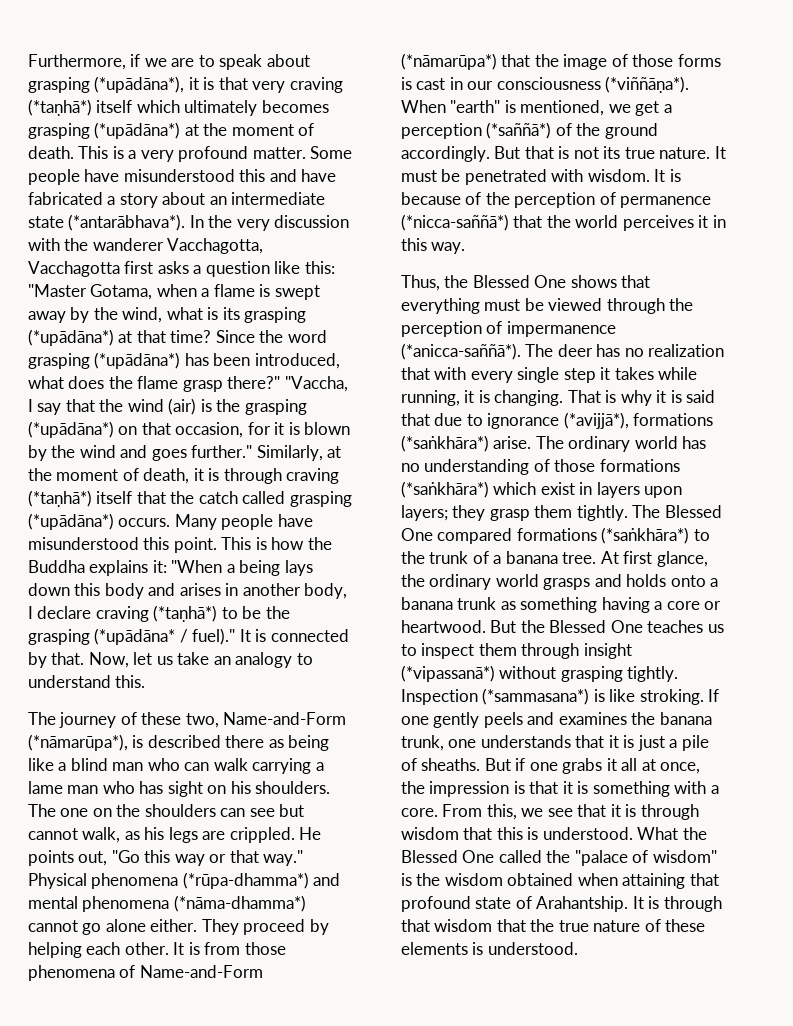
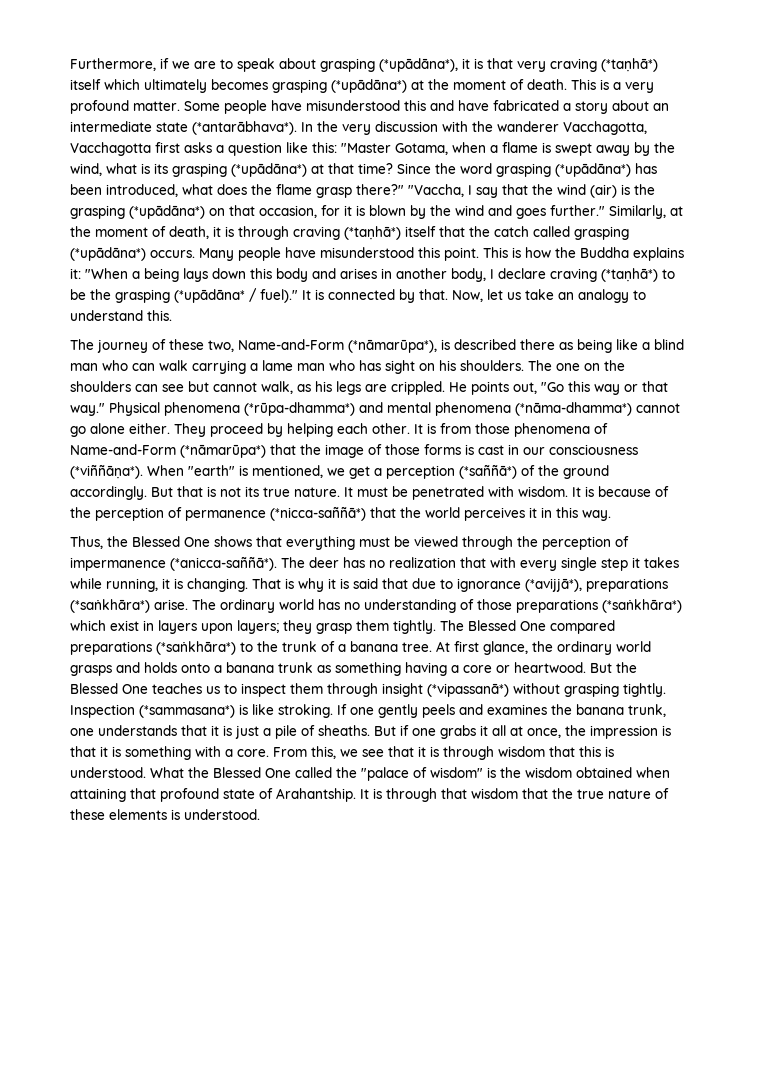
- That is why it is said that due to ignorance (*avijjā*), formations (*saṅkhāra*) arise.
+ That is why it is said that due to ignorance (*avijjā*), preparations (*saṅkhāra*) arise.
- The ordinary world has no understanding of those formations (*saṅkhāra*) which exist in layers upon layers; they grasp them tightly.
+ The ordinary world has no understanding of those preparations (*saṅkhāra*) which exist in layers upon layers; they grasp them tightly.
- The Blessed One compared formations (*saṅkhāra*) to the trunk of a banana tree.
+ The Blessed One compared preparations (*saṅkhāra*) to the trunk of a banana tree.

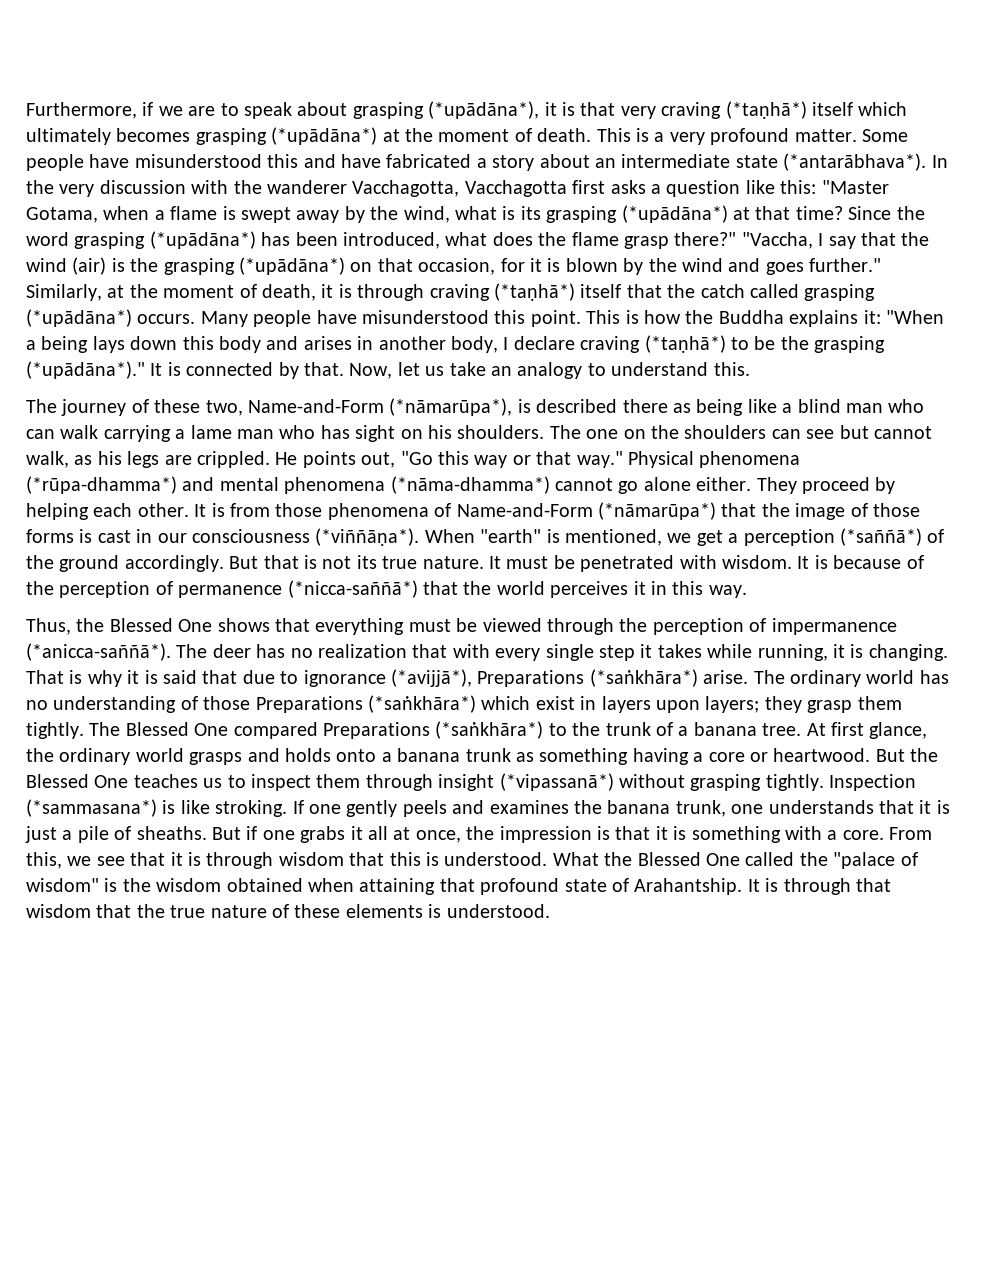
- This is how the Buddha explains it: "When a being lays down this body and arises in another body, I declare craving (*taṇhā*) to be the grasping (*upādāna* / fuel)."
+ This is how the Buddha explains it: "When a being lays down this body and arises in another body, I declare craving (*taṇhā*) to be the grasping (*upādāna*)."
- That is why it is said that due to ignorance (*avijjā*), preparations (*saṅkhāra*) arise.
+ That is why it is said that due to ignorance (*avijjā*), Preparations (*saṅkhāra*) arise.
- The ordinary world has no understanding of those preparations (*saṅkhāra*) which exist in layers upon layers; they grasp them tightly.
+ The ordinary world has no understanding of those Preparations (*saṅkhāra*) which exist in layers upon layers; they grasp them tightly.
- The Blessed One compared preparations (*saṅkhāra*) to the trunk of a banana tree.
+ The Blessed One compared Preparations (*saṅkhāra*) to the trunk of a banana tree.

